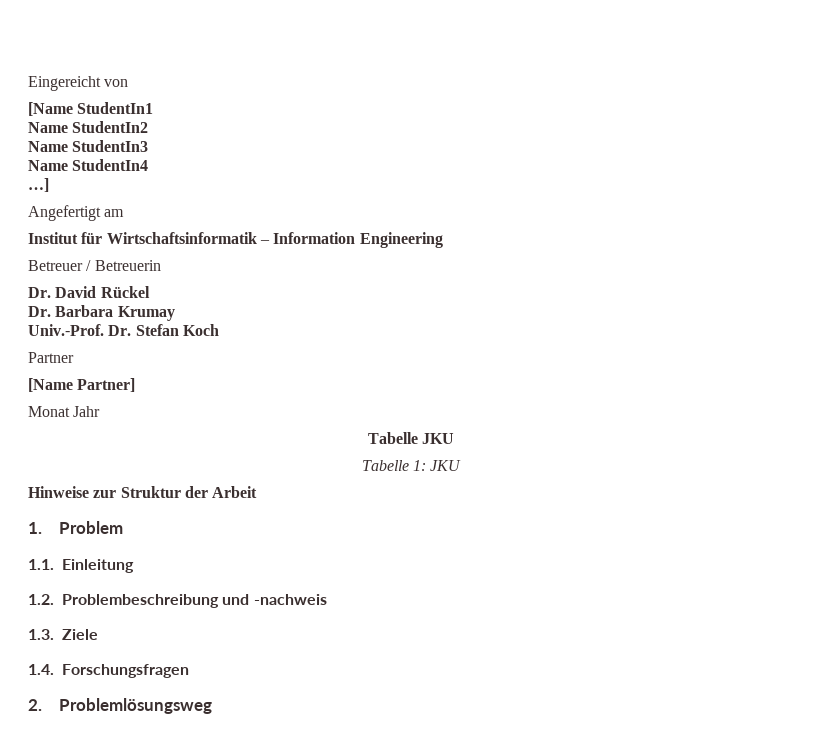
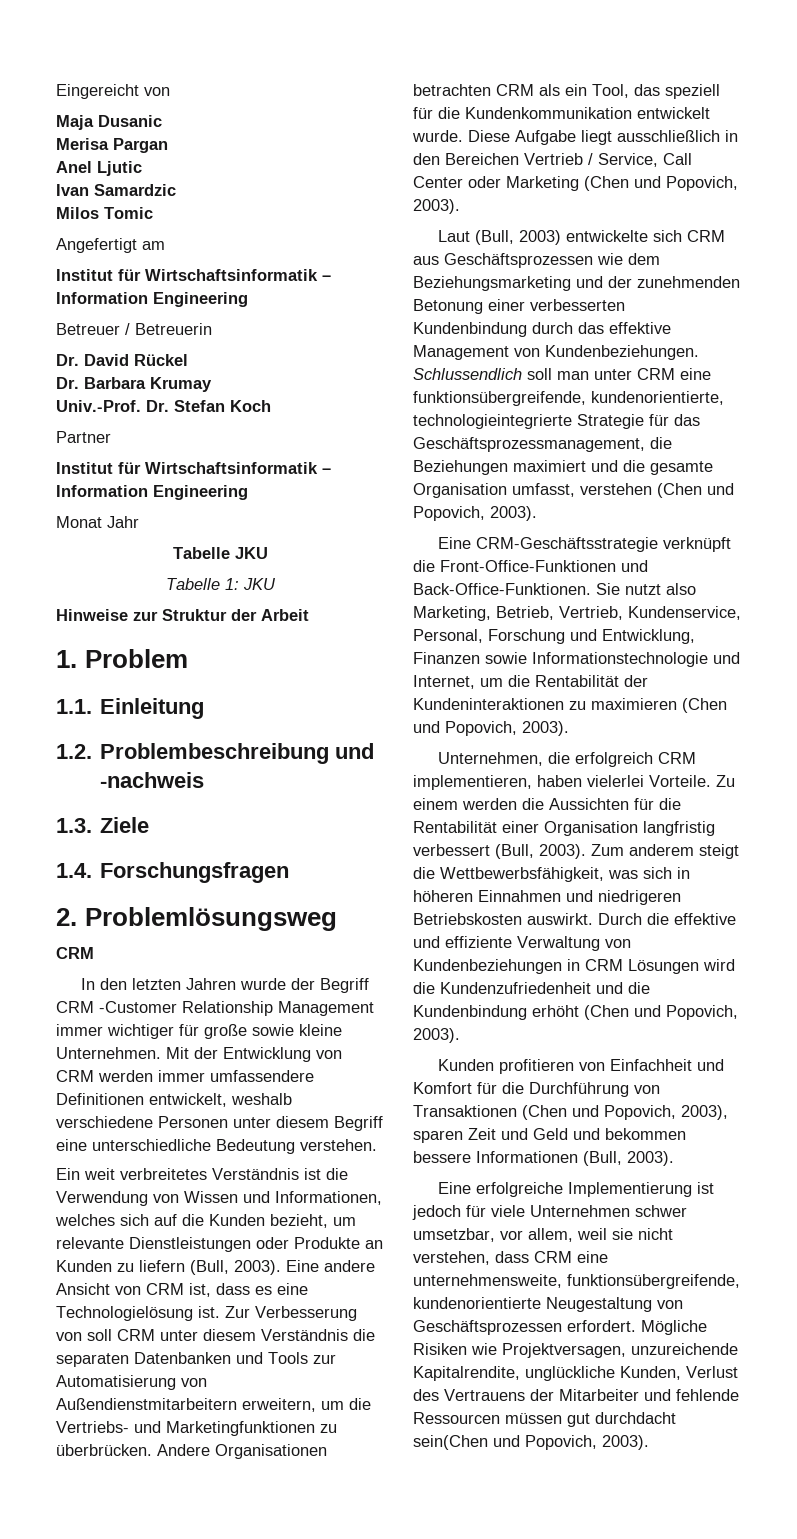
- [Name StudentIn1
- Name StudentIn2
- Name StudentIn3
- Name StudentIn4
- …]
+ Maja Dusanic
+ Merisa Pargan
+ Anel Ljutic
+ Ivan Samardzic
+ Milos Tomic
  Partner
- [Name Partner]
+ Institut für Wirtschaftsinformatik – Information Engineering
  2. Problemlösungsweg
+ CRM
+ In den letzten Jahren wurde der Begriff CRM -Customer Relationship Management immer wichtiger für große sowie kleine Unternehmen. Mit der Entwicklung von CRM werden immer umfassendere Definitionen entwickelt, weshalb verschiedene Personen unter diesem Begriff eine unterschiedliche Bedeutung verstehen.
+ Ein weit verbreitetes Verständnis ist die Verwendung von Wissen und Informationen, welches sich auf die Kunden bezieht, um relevante Dienstleistungen oder Produkte an Kunden zu liefern (Bull, 2003). Eine andere Ansicht von CRM ist, dass es eine Technologielösung ist. Zur Verbesserung von soll CRM unter diesem Verständnis die separaten Datenbanken und Tools zur Automatisierung von Außendienstmitarbeitern erweitern, um die Vertriebs- und Marketingfunktionen zu überbrücken. Andere Organisationen betrachten CRM als ein Tool, das speziell für die Kundenkommunikation entwickelt wurde. Diese Aufgabe liegt ausschließlich in den Bereichen Vertrieb / Service, Call Center oder Marketing (Chen und Popovich, 2003).
+ Laut (Bull, 2003) entwickelte sich CRM aus Geschäftsprozessen wie dem Beziehungsmarketing und der zunehmenden Betonung einer verbesserten Kundenbindung durch das effektive Management von Kundenbeziehungen. Schlussendlich soll man unter CRM eine funktionsübergreifende, kundenorientierte, technologieintegrierte Strategie für das Geschäftsprozessmanagement, die Beziehungen maximiert und die gesamte Organisation umfasst, verstehen (Chen und Popovich, 2003).
+ Eine CRM-Geschäftsstrategie verknüpft die Front-Office-Funktionen und Back-Office-Funktionen. Sie nutzt also Marketing, Betrieb, Vertrieb, Kundenservice, Personal, Forschung und Entwicklung, Finanzen sowie Informationstechnologie und Internet, um die Rentabilität der Kundeninteraktionen zu maximieren (Chen und Popovich, 2003).
+ Unternehmen, die erfolgreich CRM implementieren, haben vielerlei Vorteile. Zu einem werden die Aussichten für die Rentabilität einer Organisation langfristig verbessert (Bull, 2003). Zum anderem steigt die Wettbewerbsfähigkeit, was sich in höheren Einnahmen und niedrigeren Betriebskosten auswirkt. Durch die effektive und effiziente Verwaltung von Kundenbeziehungen in CRM Lösungen wird die Kundenzufriedenheit und die Kundenbindung erhöht (Chen und Popovich, 2003).
+ Kunden profitieren von Einfachheit und Komfort für die Durchführung von Transaktionen (Chen und Popovich, 2003), sparen Zeit und Geld und bekommen bessere Informationen (Bull, 2003).
+ Eine erfolgreiche Implementierung ist jedoch für viele Unternehmen schwer umsetzbar, vor allem, weil sie nicht verstehen, dass CRM eine unternehmensweite, funktionsübergreifende, kundenorientierte Neugestaltung von Geschäftsprozessen erfordert. Mögliche Risiken wie Projektversagen, unzureichende Kapitalrendite, unglückliche Kunden, Verlust des Vertrauens der Mitarbeiter und fehlende Ressourcen müssen gut durchdacht sein(Chen und Popovich, 2003).

